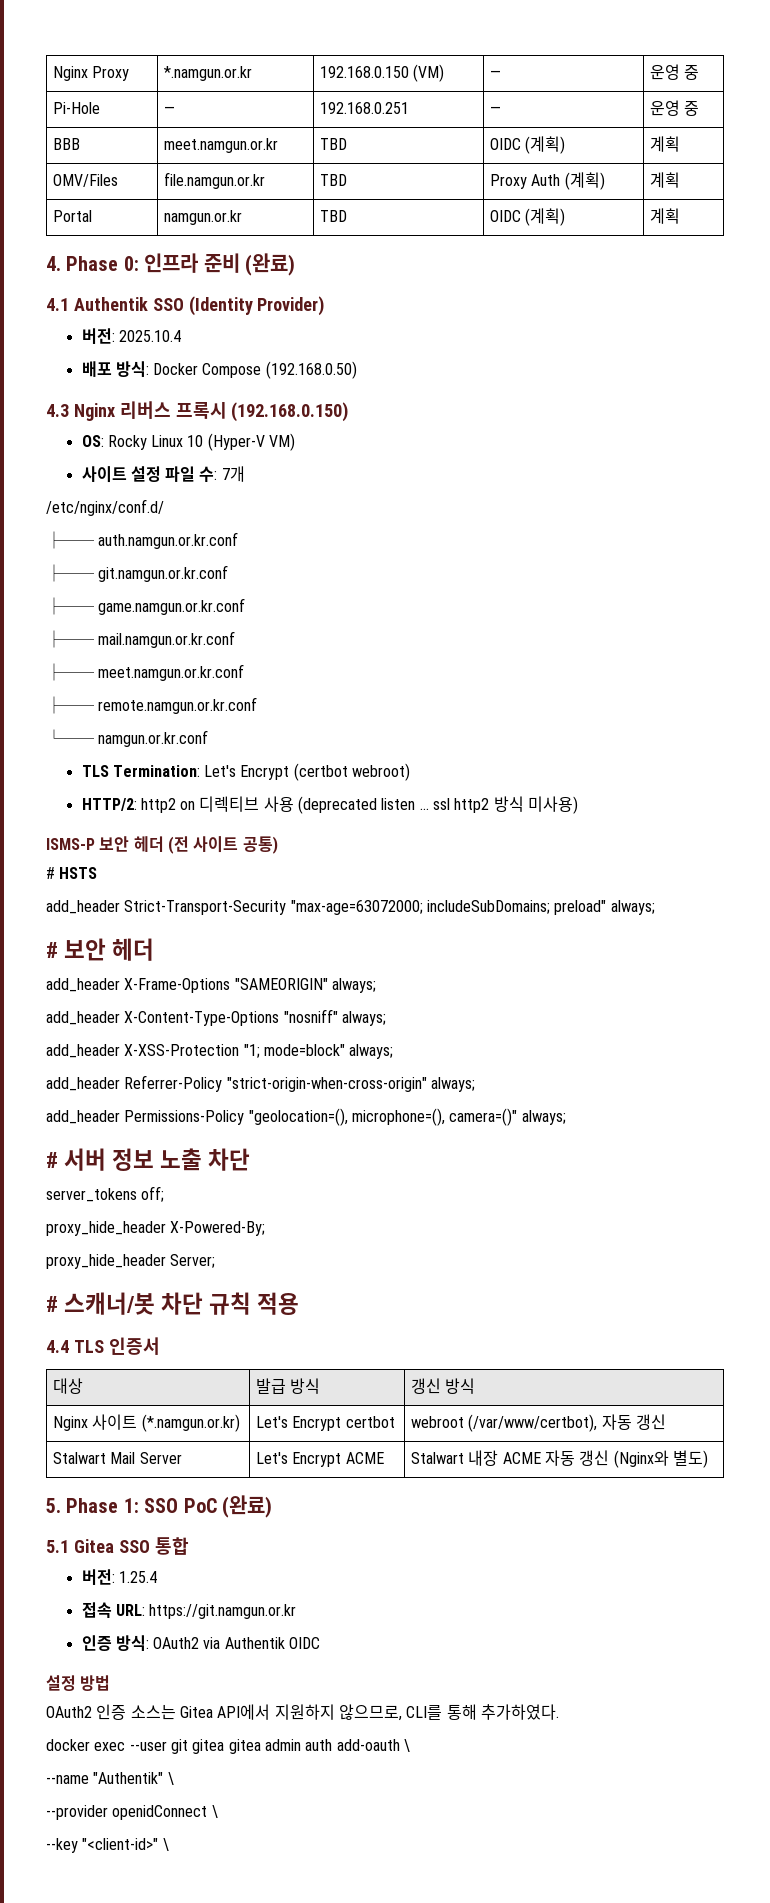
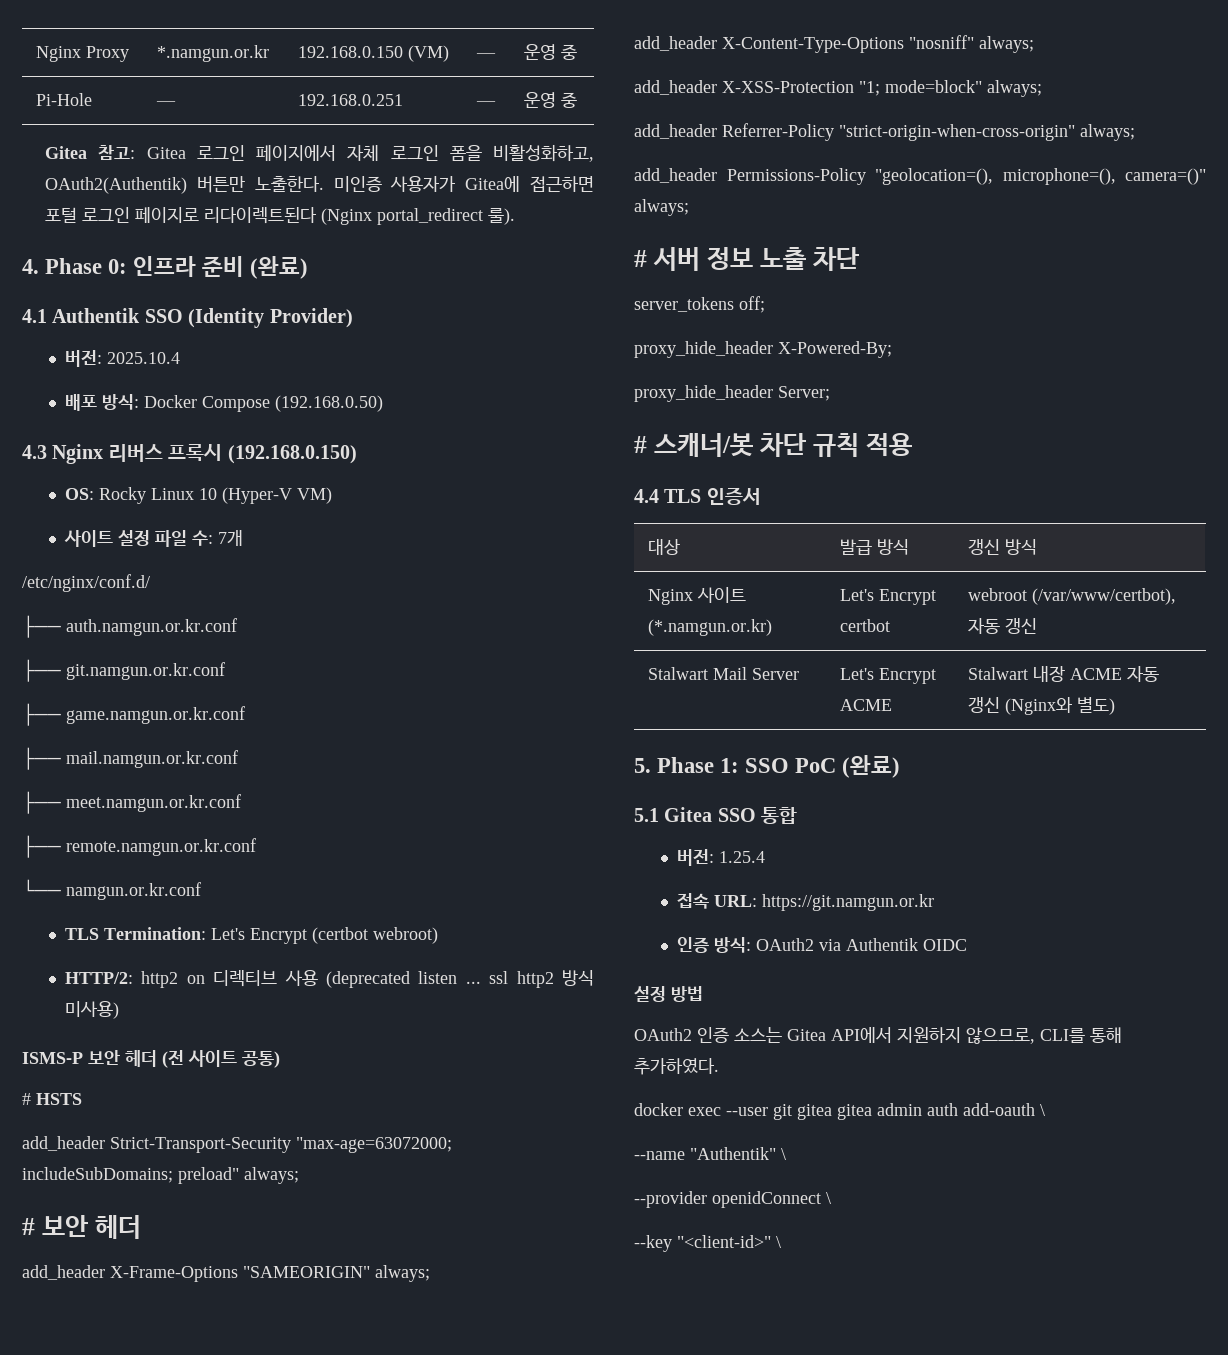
- BBB | meet.namgun.or.kr | TBD | OIDC (계획) | 계획
- OMV/Files | file.namgun.or.kr | TBD | Proxy Auth (계획) | 계획
- Portal | namgun.or.kr | TBD | OIDC (계획) | 계획
+ Gitea 참고: Gitea 로그인 페이지에서 자체 로그인 폼을 비활성화하고, OAuth2(Authentik) 버튼만 노출한다. 미인증 사용자가 Gitea에 접근하면 포털 로그인 페이지로 리다이렉트된다 (Nginx portal_redirect 룰).

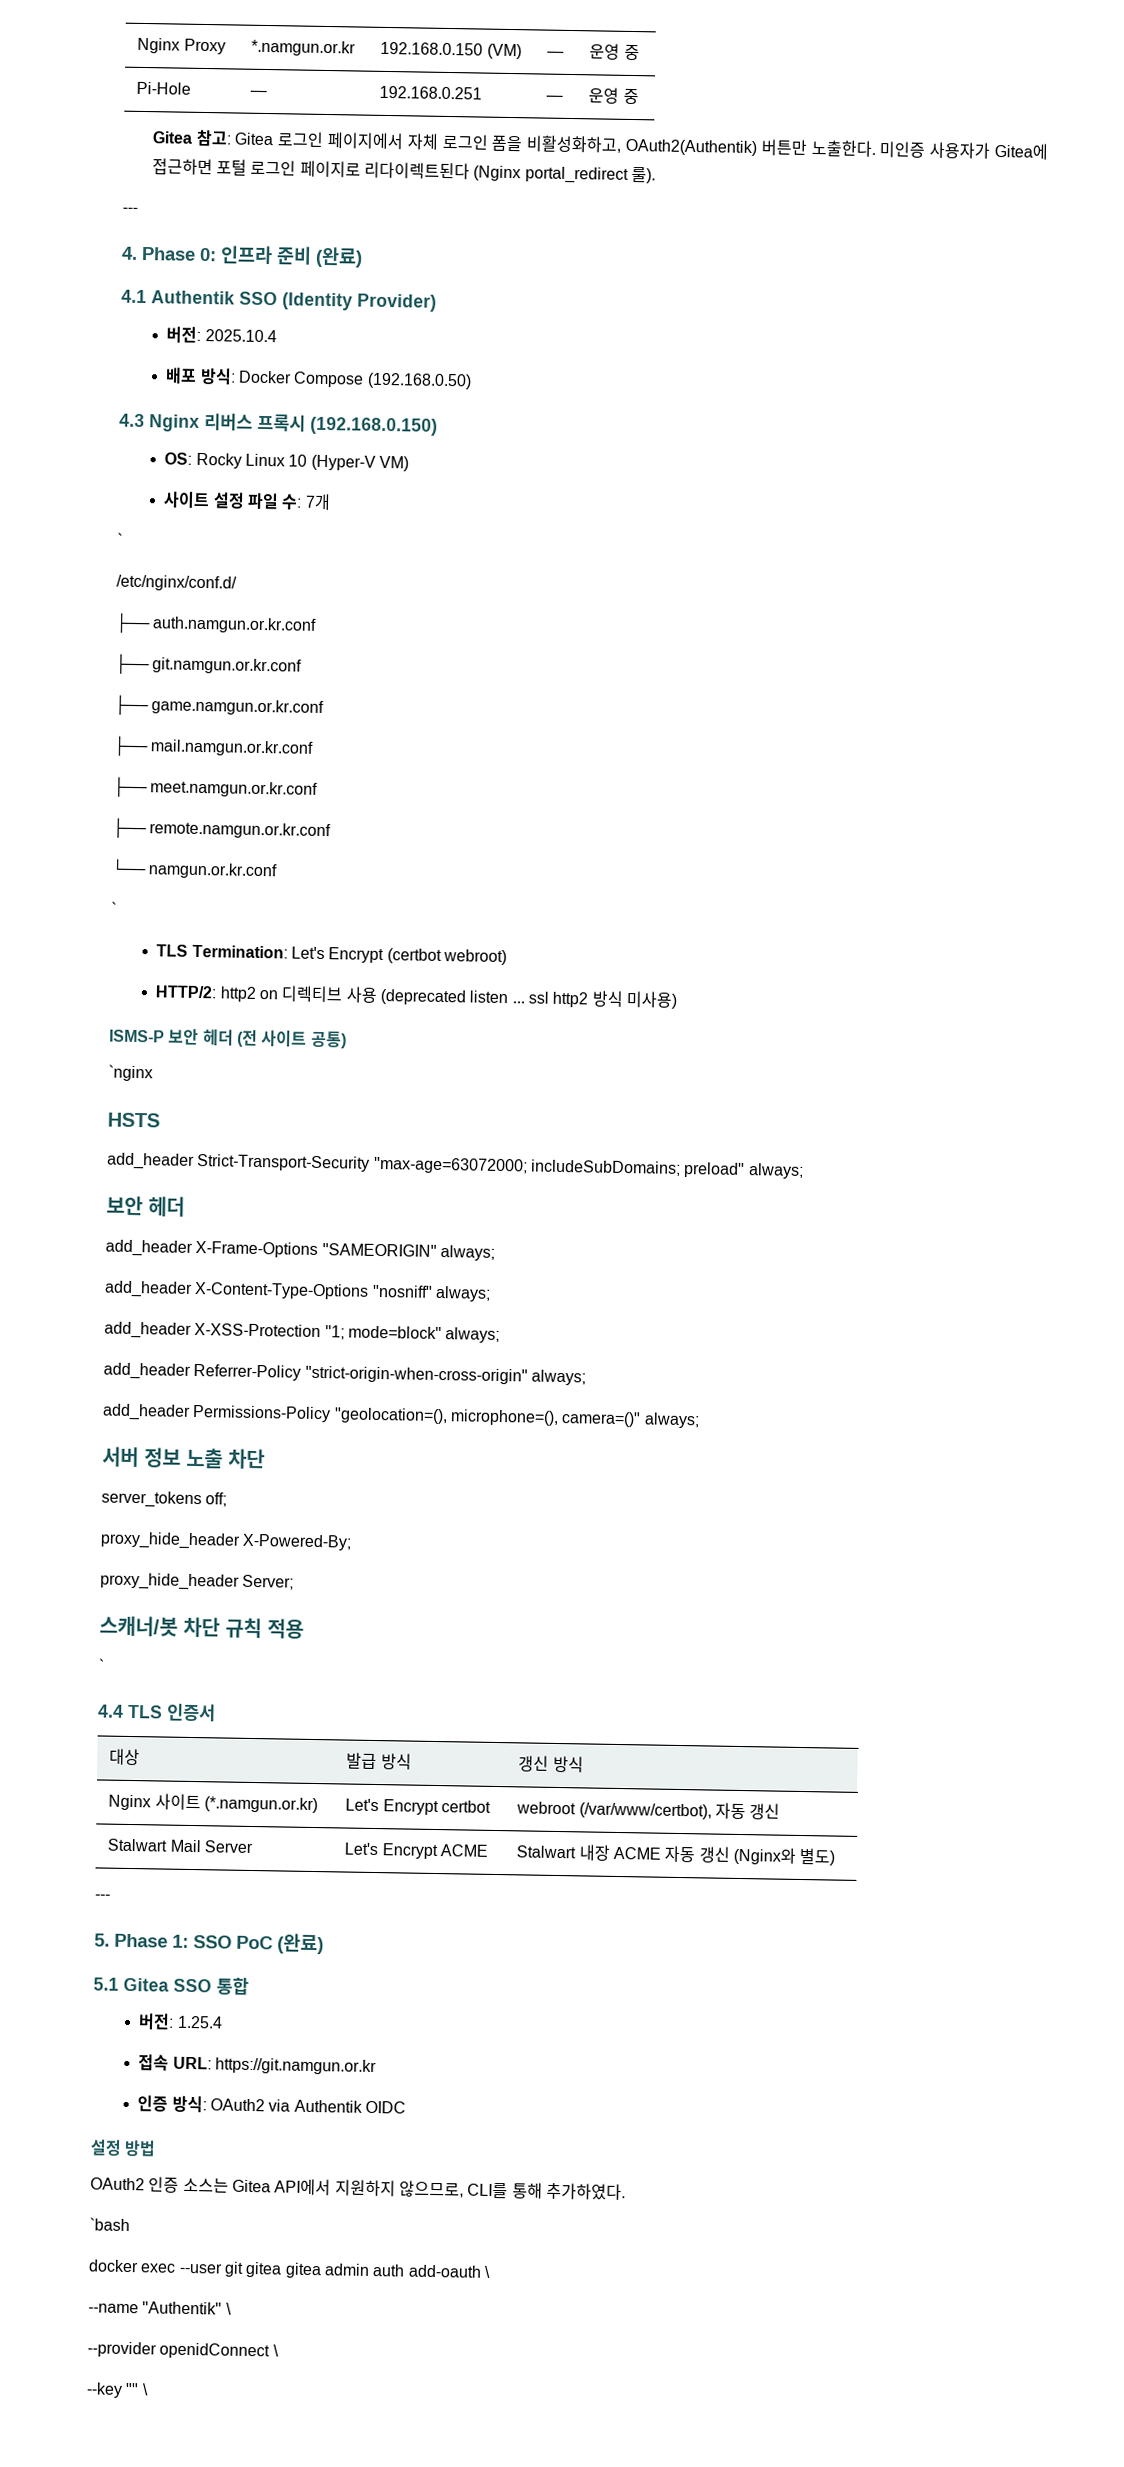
  미인증 사용자가 Gitea에 접근하면 포털 로그인 페이지로 리다이렉트된다 (Nginx portal_redirect 룰).
+ ---
  사이트 설정 파일 수: 7개
+ `
  └── namgun.or.kr.conf
+ `
- # HSTS
+ `nginx
+ HSTS
  add_header Strict-Transport-Security "max-age=63072000; includeSubDomains; preload" always;
- # 보안 헤더
+ 보안 헤더
- # 서버 정보 노출 차단
+ 서버 정보 노출 차단
- # 스캐너/봇 차단 규칙 적용
+ 스캐너/봇 차단 규칙 적용
+ `
  Stalwart Mail Server | Let's Encrypt ACME | Stalwart 내장 ACME 자동 갱신 (Nginx와 별도)
+ ---
+ `bash
- --key "<client-id>" \
+ --key "" \

